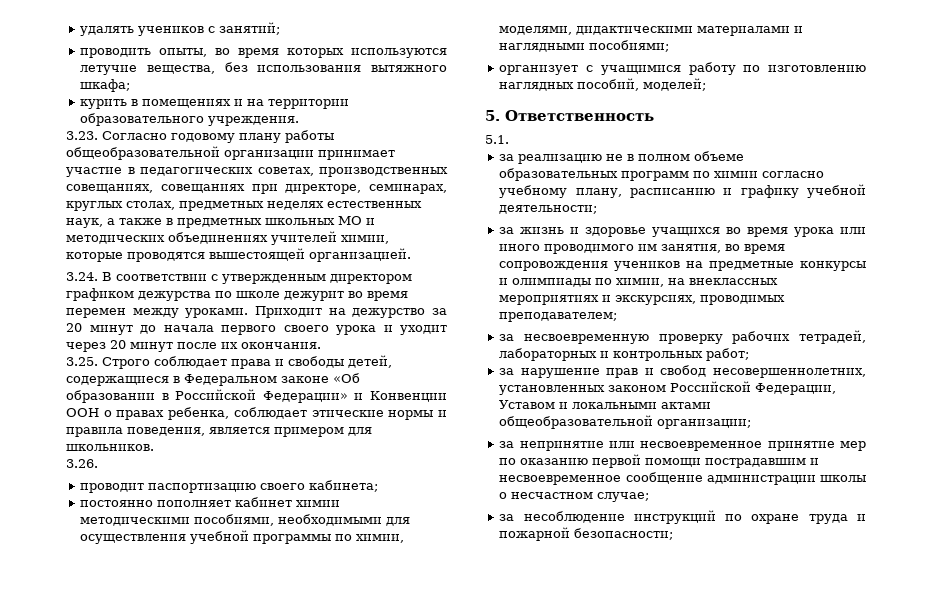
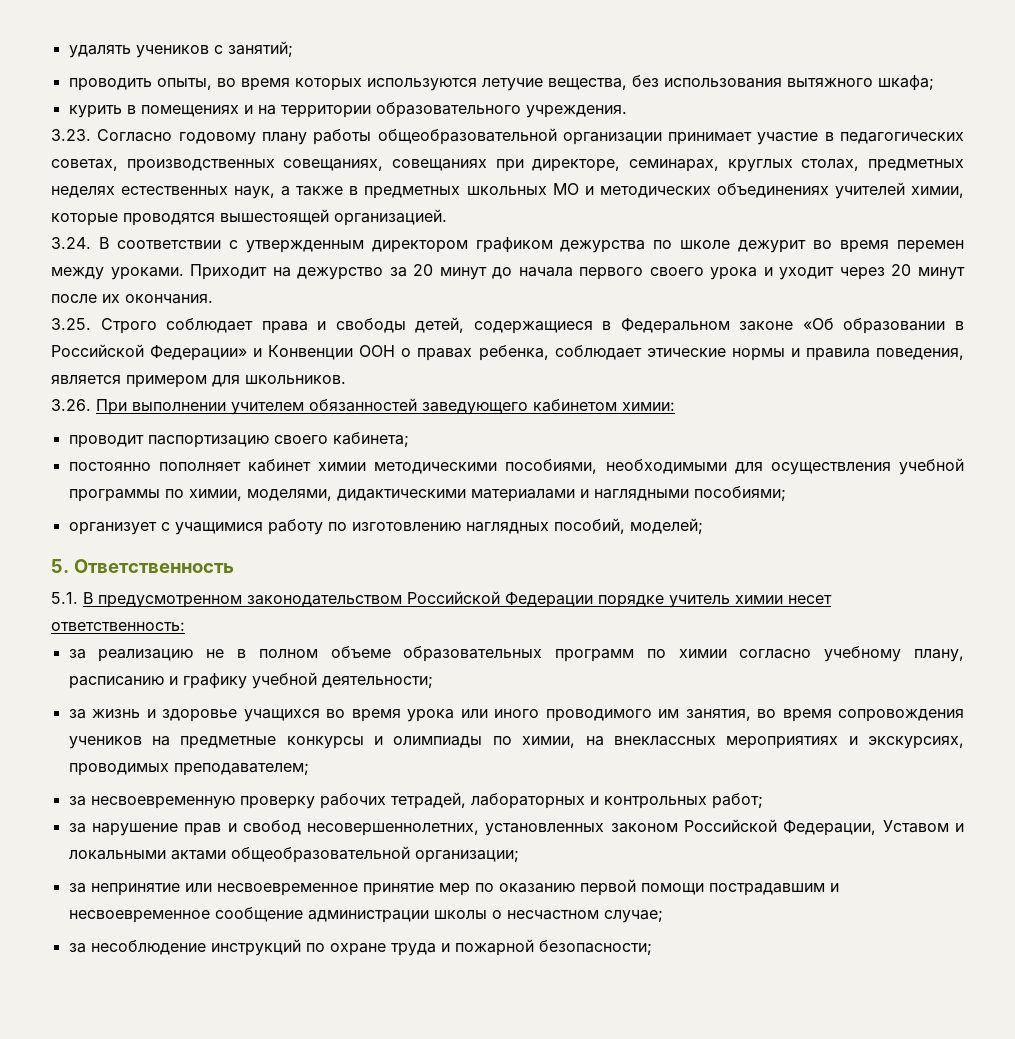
- 3.26.
+ 3.26. При выполнении учителем обязанностей заведующего кабинетом химии:
- 5.1.
+ 5.1. В предусмотренном законодательством Российской Федерации порядке учитель химии несет ответственность:

